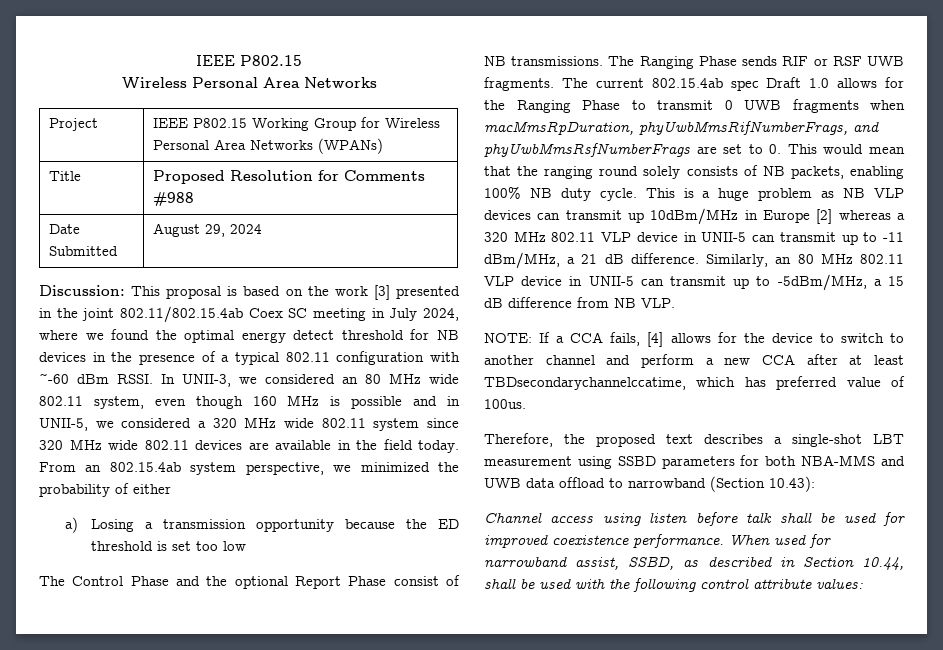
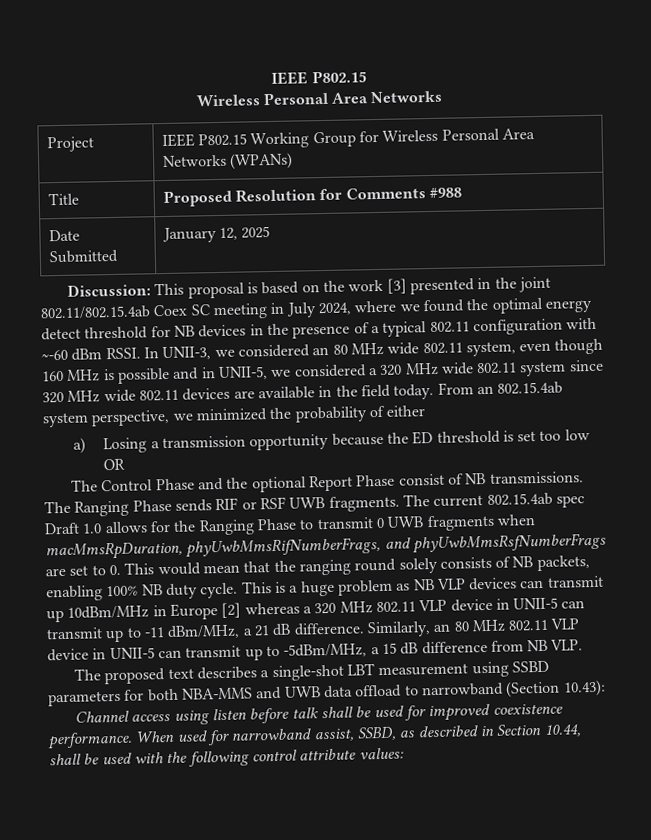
- Date Submitted | August 29, 2024
+ Date Submitted | January 12, 2025
- a) Losing a transmission opportunity because the ED threshold is set too low
+ a) Losing a transmission opportunity because the ED threshold is set too low OR
- NOTE: If a CCA fails, [4] allows for the device to switch to another channel and perform a new CCA after at least TBDsecondarychannelccatime, which has preferred value of 100us.
- Therefore, the proposed text describes a single-shot LBT measurement using SSBD parameters for both NBA-MMS and UWB data offload to narrowband (Section 10.43):
+ The proposed text describes a single-shot LBT measurement using SSBD parameters for both NBA-MMS and UWB data offload to narrowband (Section 10.43):

